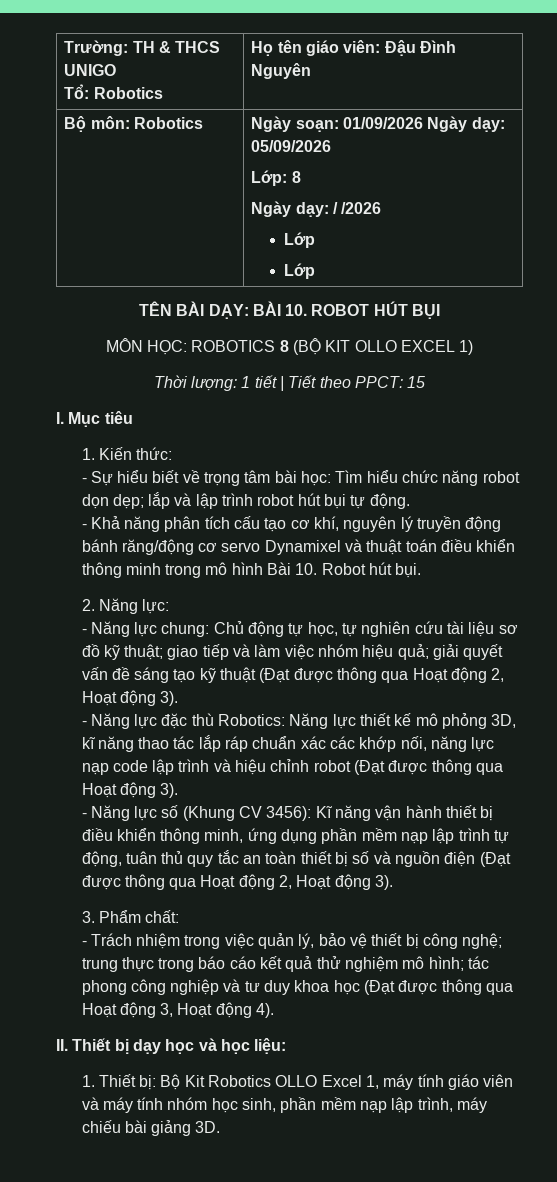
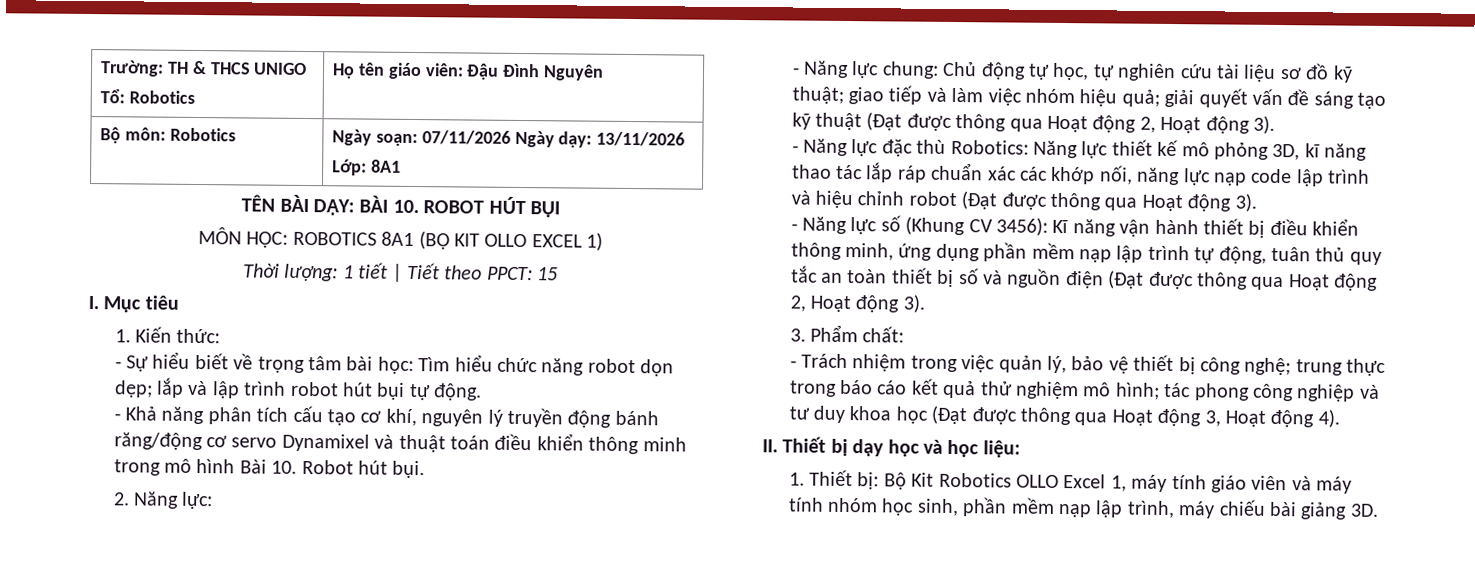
- Bộ môn: Robotics | Ngày soạn: 01/09/2026 Ngày dạy: 05/09/2026
- Lớp: 8
- Ngày dạy: / /2026
- Lớp
- Lớp
+ Bộ môn: Robotics | Ngày soạn: 07/11/2026 Ngày dạy: 13/11/2026
+ Lớp: 8A1
- MÔN HỌC: ROBOTICS 8 (BỘ KIT OLLO EXCEL 1)
+ MÔN HỌC: ROBOTICS 8A1 (BỘ KIT OLLO EXCEL 1)

